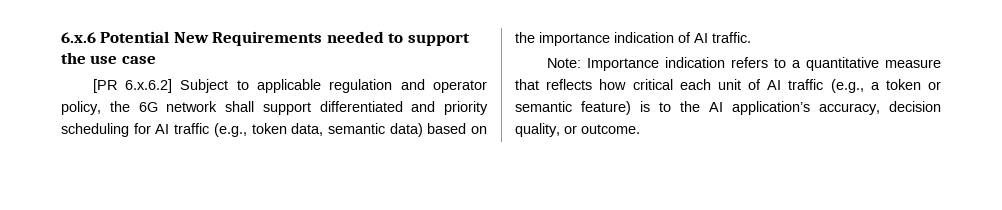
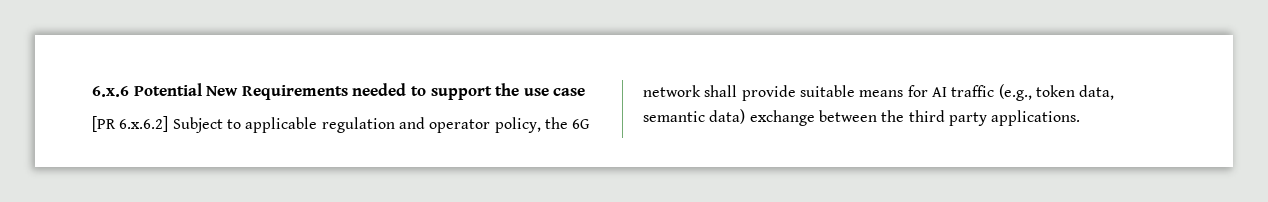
- [PR 6.x.6.2] Subject to applicable regulation and operator policy, the 6G network shall support differentiated and priority scheduling for AI traffic (e.g., token data, semantic data) based on the importance indication of AI traffic.
- Note: Importance indication refers to a quantitative measure that reflects how critical each unit of AI traffic (e.g., a token or semantic feature) is to the AI application’s accuracy, decision quality, or outcome.
+ [PR 6.x.6.2] Subject to applicable regulation and operator policy, the 6G network shall provide suitable means for AI traffic (e.g., token data, semantic data) exchange between the third party applications.

